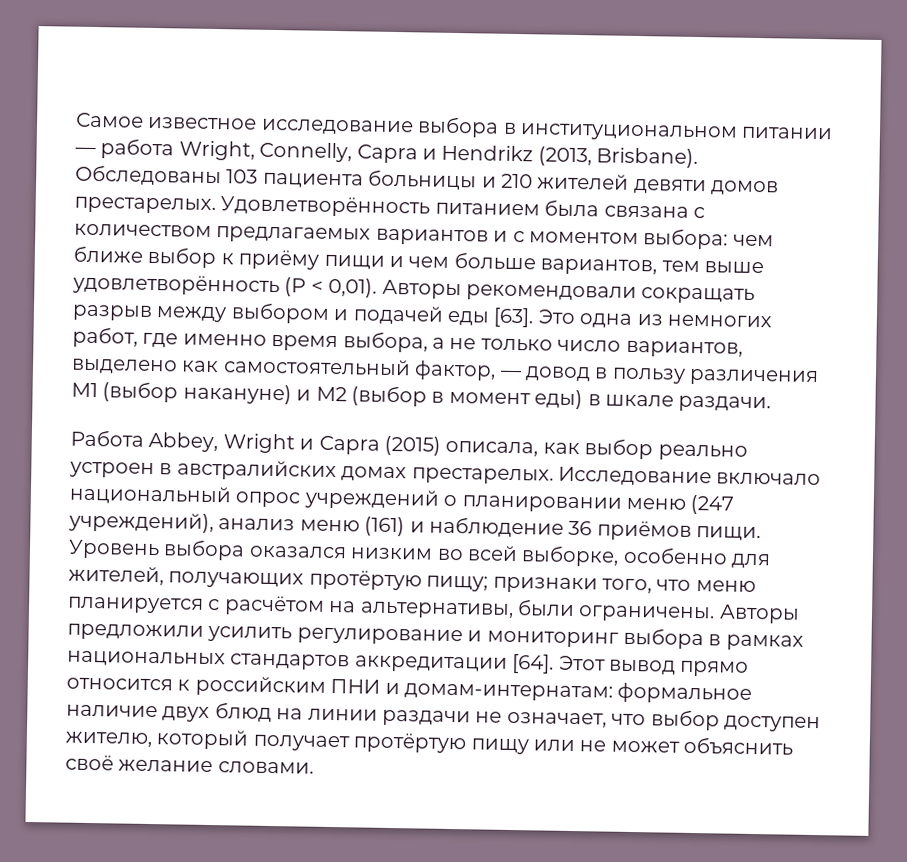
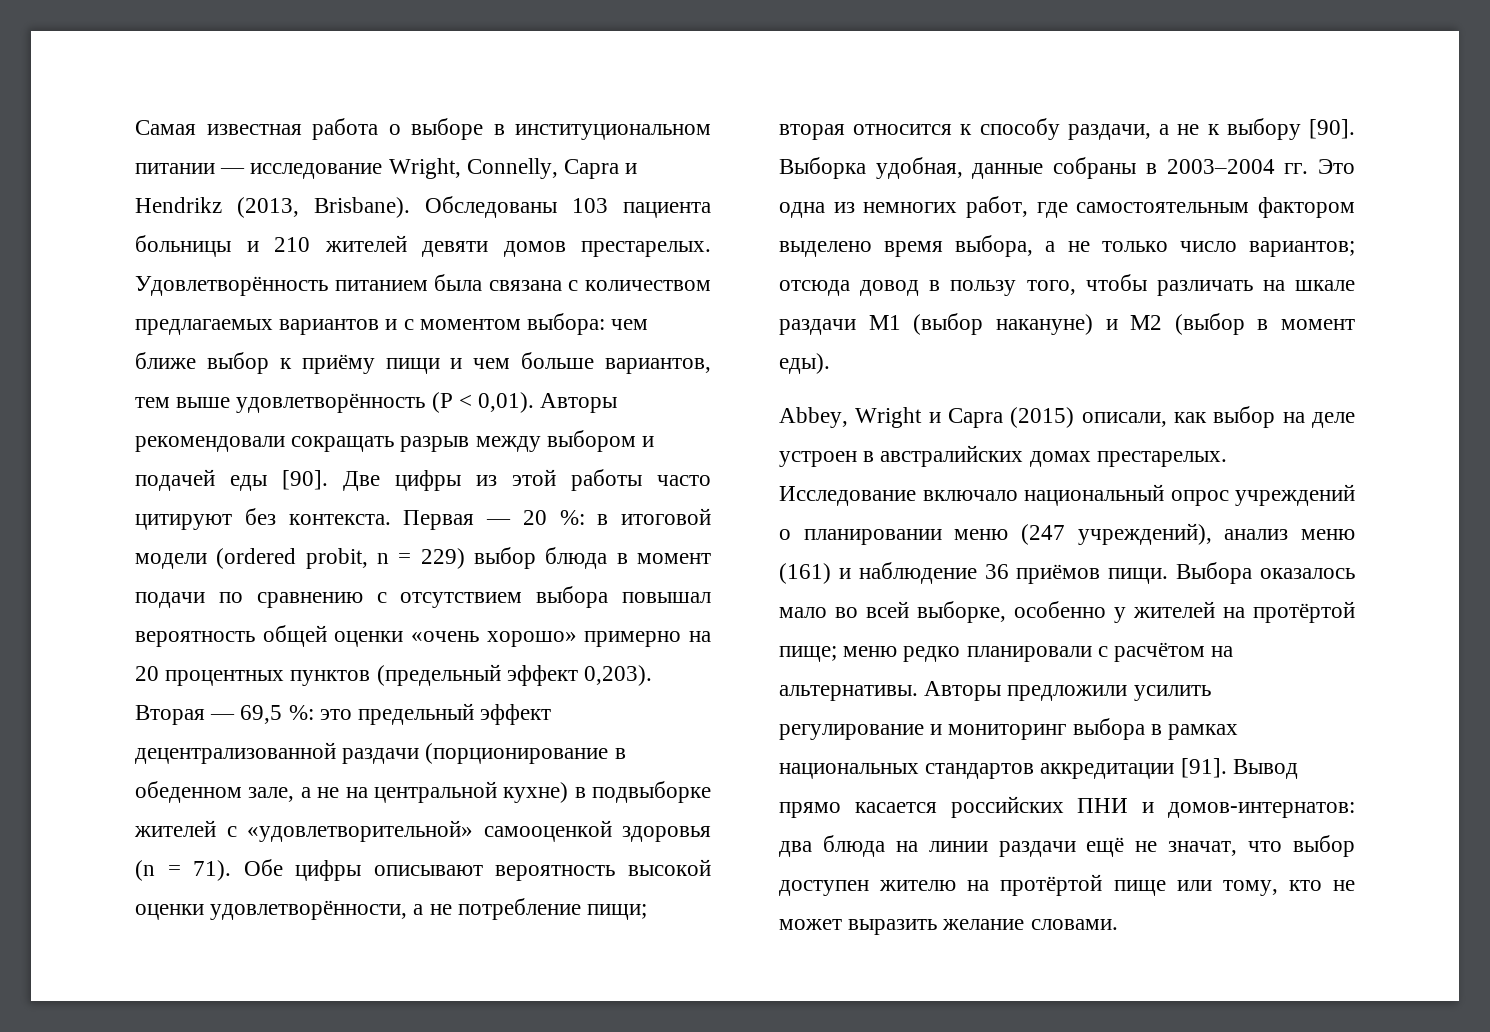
- Самое известное исследование выбора в институциональном питании — работа Wright, Connelly, Capra и Hendrikz (2013, Brisbane).
+ Самая известная работа о выборе в институциональном питании — исследование Wright, Connelly, Capra и Hendrikz (2013, Brisbane).
- Авторы рекомендовали сокращать разрыв между выбором и подачей еды [63]. Это одна из немногих работ, где именно время выбора, а не только число вариантов, выделено как самостоятельный фактор, — довод в пользу различения М1 (выбор накануне) и М2 (выбор в момент еды) в шкале раздачи.
- Работа Abbey, Wright и Capra (2015) описала, как выбор реально устроен в австралийских домах престарелых.
+ Авторы рекомендовали сокращать разрыв между выбором и подачей еды [90]. Две цифры из этой работы часто цитируют без контекста. Первая — 20 %: в итоговой модели (ordered probit, n = 229) выбор блюда в момент подачи по сравнению с отсутствием выбора повышал вероятность общей оценки «очень хорошо» примерно на 20 процентных пунктов (предельный эффект 0,203). Вторая — 69,5 %: это предельный эффект децентрализованной раздачи (порционирование в обеденном зале, а не на центральной кухне) в подвыборке жителей с «удовлетворительной» самооценкой здоровья (n = 71). Обе цифры описывают вероятность высокой оценки удовлетворённости, а не потребление пищи; вторая относится к способу раздачи, а не к выбору [90]. Выборка удобная, данные собраны в 2003–2004 гг. Это одна из немногих работ, где самостоятельным фактором выделено время выбора, а не только число вариантов; отсюда довод в пользу того, чтобы различать на шкале раздачи М1 (выбор накануне) и М2 (выбор в момент еды).
+ Abbey, Wright и Capra (2015) описали, как выбор на деле устроен в австралийских домах престарелых.
- Уровень выбора оказался низким во всей выборке, особенно для жителей, получающих протёртую пищу; признаки того, что меню планируется с расчётом на альтернативы, были ограничены.
+ Выбора оказалось мало во всей выборке, особенно у жителей на протёртой пище; меню редко планировали с расчётом на альтернативы.
- Авторы предложили усилить регулирование и мониторинг выбора в рамках национальных стандартов аккредитации [64]. Этот вывод прямо относится к российским ПНИ и домам-интернатам: формальное наличие двух блюд на линии раздачи не означает, что выбор доступен жителю, который получает протёртую пищу или не может объяснить своё желание словами.
+ Авторы предложили усилить регулирование и мониторинг выбора в рамках национальных стандартов аккредитации [91]. Вывод прямо касается российских ПНИ и домов-интернатов: два блюда на линии раздачи ещё не значат, что выбор доступен жителю на протёртой пище или тому, кто не может выразить желание словами.

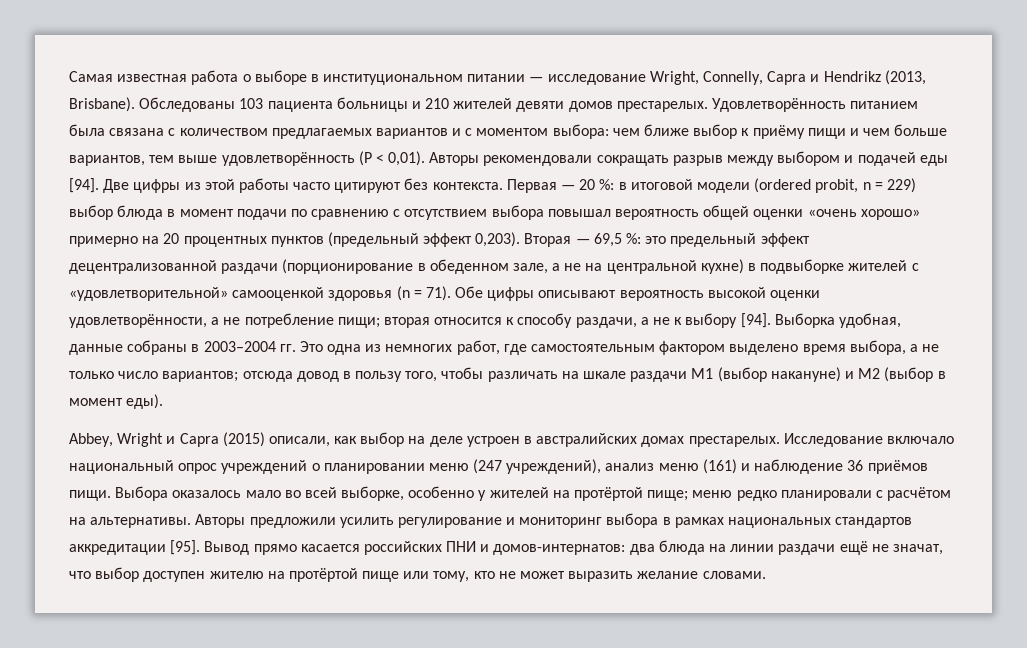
- Авторы рекомендовали сокращать разрыв между выбором и подачей еды [90].
+ Авторы рекомендовали сокращать разрыв между выбором и подачей еды [94].
- Обе цифры описывают вероятность высокой оценки удовлетворённости, а не потребление пищи; вторая относится к способу раздачи, а не к выбору [90].
+ Обе цифры описывают вероятность высокой оценки удовлетворённости, а не потребление пищи; вторая относится к способу раздачи, а не к выбору [94].
- Авторы предложили усилить регулирование и мониторинг выбора в рамках национальных стандартов аккредитации [91].
+ Авторы предложили усилить регулирование и мониторинг выбора в рамках национальных стандартов аккредитации [95].

